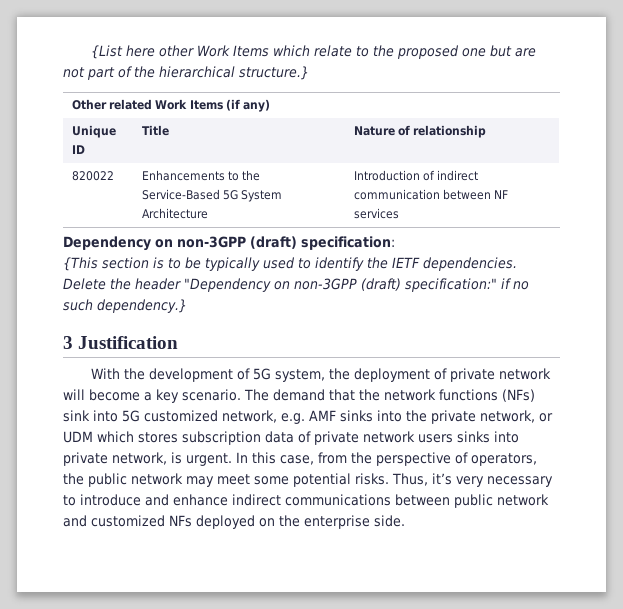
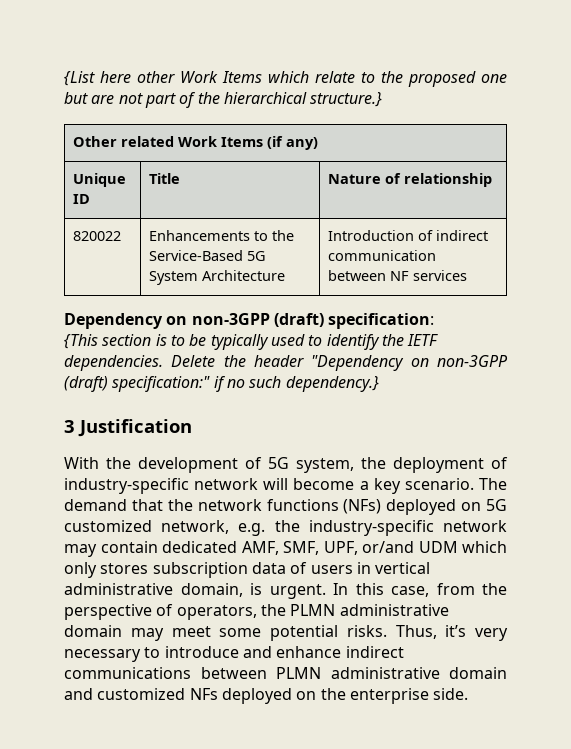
- With the development of 5G system, the deployment of private network will become a key scenario.
+ With the development of 5G system, the deployment of industry-specific network will become a key scenario.
- The demand that the network functions (NFs) sink into 5G customized network, e.g. AMF sinks into the private network, or UDM which stores subscription data of private network users sinks into private network, is urgent.
+ The demand that the network functions (NFs) deployed on 5G customized network, e.g. the industry-specific network may contain dedicated AMF, SMF, UPF, or/and UDM which only stores subscription data of users in vertical administrative domain, is urgent.
- In this case, from the perspective of operators, the public network may meet some potential risks.
+ In this case, from the perspective of operators, the PLMN administrative domain may meet some potential risks.
- Thus, it’s very necessary to introduce and enhance indirect communications between public network and customized NFs deployed on the enterprise side.
+ Thus, it’s very necessary to introduce and enhance indirect communications between PLMN administrative domain and customized NFs deployed on the enterprise side.

